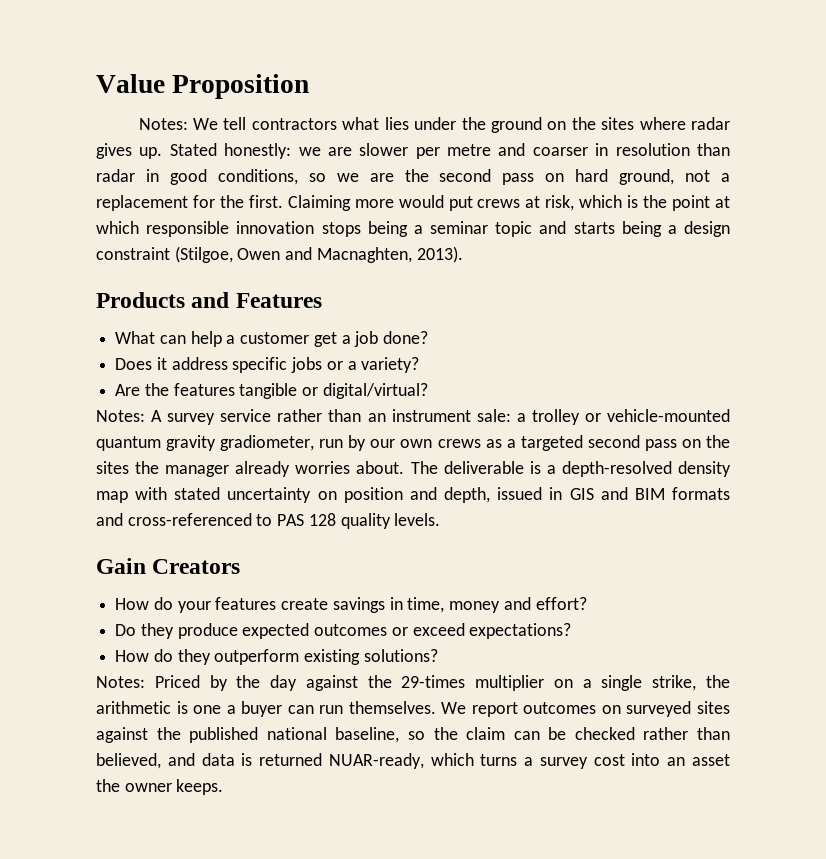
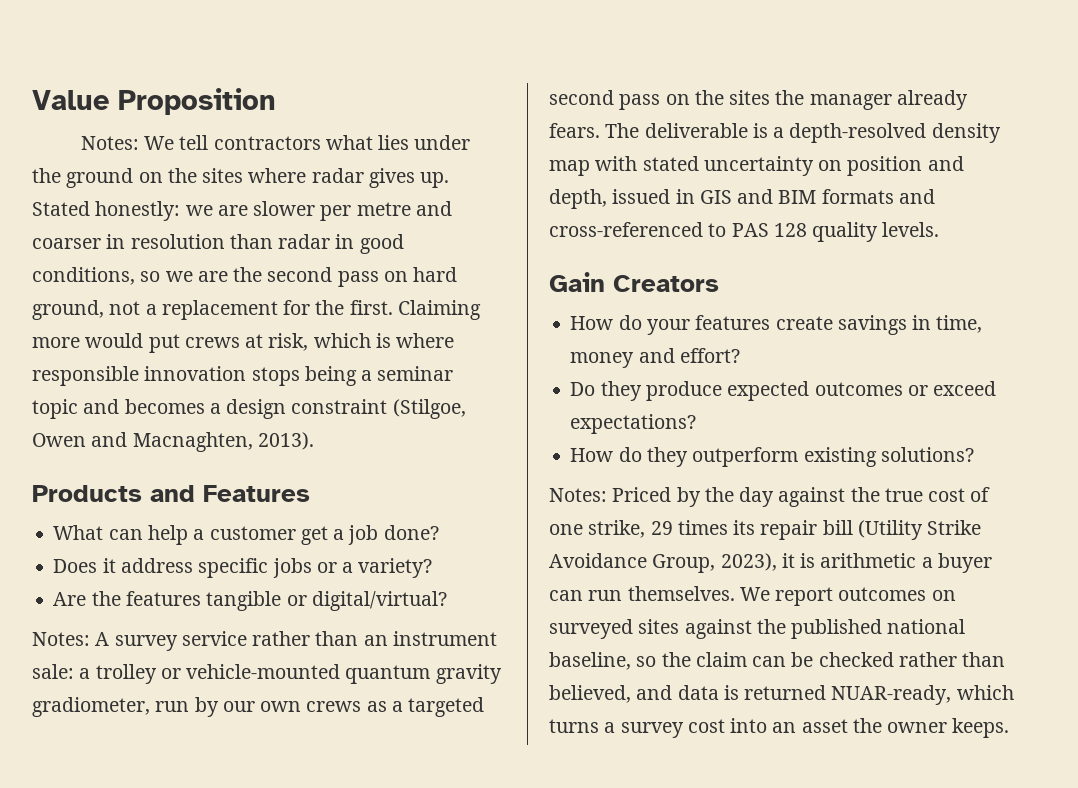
- Claiming more would put crews at risk, which is the point at which responsible innovation stops being a seminar topic and starts being a design constraint (Stilgoe, Owen and Macnaghten, 2013).
+ Claiming more would put crews at risk, which is where responsible innovation stops being a seminar topic and becomes a design constraint (Stilgoe, Owen and Macnaghten, 2013).
- Notes: A survey service rather than an instrument sale: a trolley or vehicle-mounted quantum gravity gradiometer, run by our own crews as a targeted second pass on the sites the manager already worries about.
+ Notes: A survey service rather than an instrument sale: a trolley or vehicle-mounted quantum gravity gradiometer, run by our own crews as a targeted second pass on the sites the manager already fears.
- Notes: Priced by the day against the 29-times multiplier on a single strike, the arithmetic is one a buyer can run themselves.
+ Notes: Priced by the day against the true cost of one strike, 29 times its repair bill (Utility Strike Avoidance Group, 2023), it is arithmetic a buyer can run themselves.

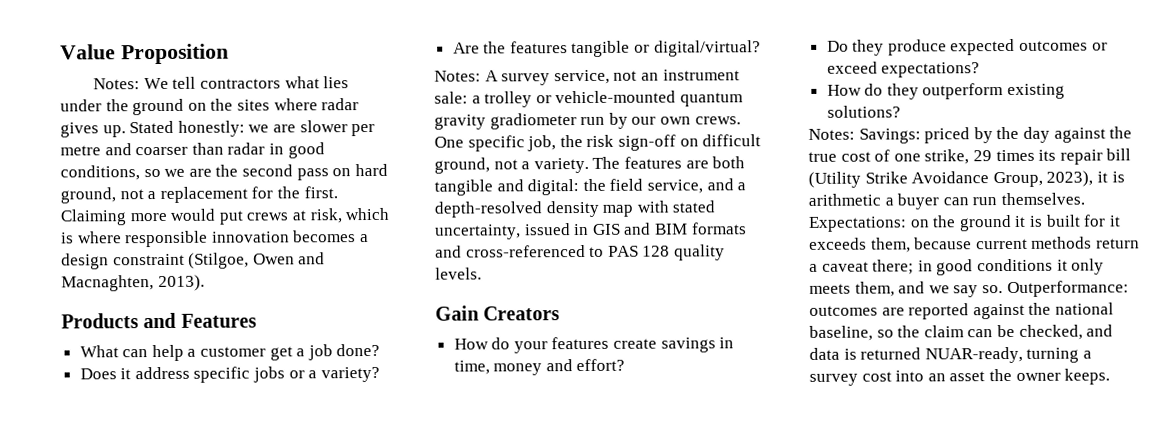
- Stated honestly: we are slower per metre and coarser in resolution than radar in good conditions, so we are the second pass on hard ground, not a replacement for the first.
+ Stated honestly: we are slower per metre and coarser than radar in good conditions, so we are the second pass on hard ground, not a replacement for the first.
- Claiming more would put crews at risk, which is where responsible innovation stops being a seminar topic and becomes a design constraint (Stilgoe, Owen and Macnaghten, 2013).
+ Claiming more would put crews at risk, which is where responsible innovation becomes a design constraint (Stilgoe, Owen and Macnaghten, 2013).
- Notes: A survey service rather than an instrument sale: a trolley or vehicle-mounted quantum gravity gradiometer, run by our own crews as a targeted second pass on the sites the manager already fears. The deliverable is a depth-resolved density map with stated uncertainty on position and depth, issued in GIS and BIM formats and cross-referenced to PAS 128 quality levels.
+ Notes: A survey service, not an instrument sale: a trolley or vehicle-mounted quantum gravity gradiometer run by our own crews. One specific job, the risk sign-off on difficult ground, not a variety. The features are both tangible and digital: the field service, and a depth-resolved density map with stated uncertainty, issued in GIS and BIM formats and cross-referenced to PAS 128 quality levels.
- Notes: Priced by the day against the true cost of one strike, 29 times its repair bill (Utility Strike Avoidance Group, 2023), it is arithmetic a buyer can run themselves.
+ Notes: Savings: priced by the day against the true cost of one strike, 29 times its repair bill (Utility Strike Avoidance Group, 2023), it is arithmetic a buyer can run themselves.
- We report outcomes on surveyed sites against the published national baseline, so the claim can be checked rather than believed, and data is returned NUAR-ready, which turns a survey cost into an asset the owner keeps.
+ Expectations: on the ground it is built for it exceeds them, because current methods return a caveat there; in good conditions it only meets them, and we say so. Outperformance: outcomes are reported against the national baseline, so the claim can be checked, and data is returned NUAR-ready, turning a survey cost into an asset the owner keeps.

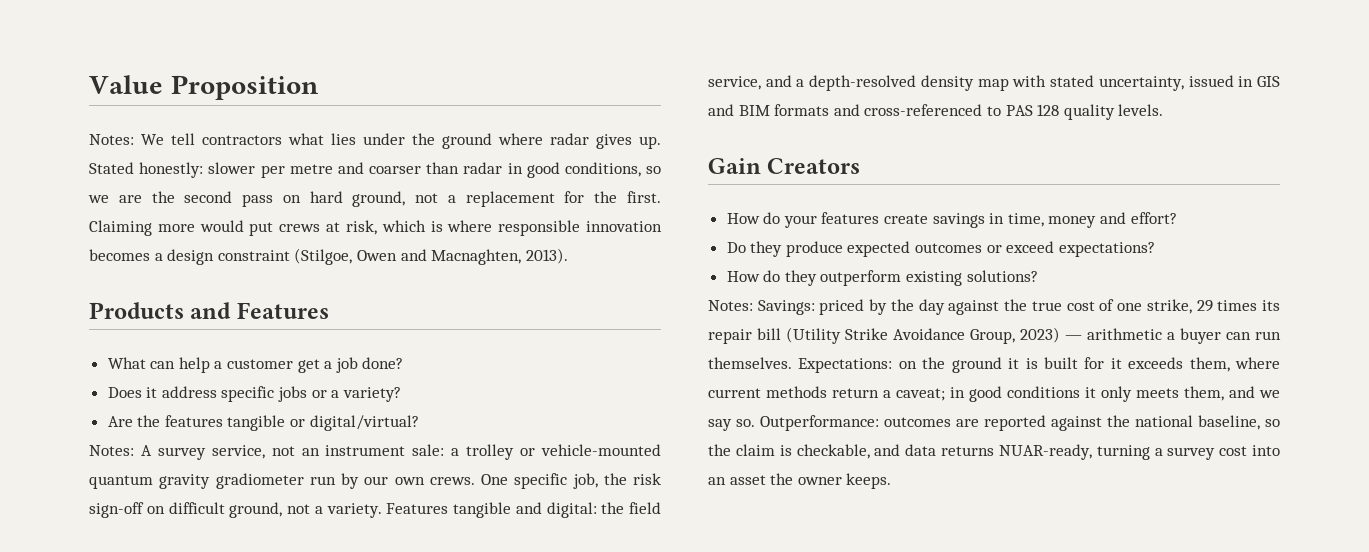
- Notes: We tell contractors what lies under the ground on the sites where radar gives up.
+ Notes: We tell contractors what lies under the ground where radar gives up.
- Stated honestly: we are slower per metre and coarser than radar in good conditions, so we are the second pass on hard ground, not a replacement for the first.
+ Stated honestly: slower per metre and coarser than radar in good conditions, so we are the second pass on hard ground, not a replacement for the first.
- The features are both tangible and digital: the field service, and a depth-resolved density map with stated uncertainty, issued in GIS and BIM formats and cross-referenced to PAS 128 quality levels.
+ Features tangible and digital: the field service, and a depth-resolved density map with stated uncertainty, issued in GIS and BIM formats and cross-referenced to PAS 128 quality levels.
- Notes: Savings: priced by the day against the true cost of one strike, 29 times its repair bill (Utility Strike Avoidance Group, 2023), it is arithmetic a buyer can run themselves.
+ Notes: Savings: priced by the day against the true cost of one strike, 29 times its repair bill (Utility Strike Avoidance Group, 2023) — arithmetic a buyer can run themselves.
- Expectations: on the ground it is built for it exceeds them, because current methods return a caveat there; in good conditions it only meets them, and we say so.
+ Expectations: on the ground it is built for it exceeds them, where current methods return a caveat; in good conditions it only meets them, and we say so.
- Outperformance: outcomes are reported against the national baseline, so the claim can be checked, and data is returned NUAR-ready, turning a survey cost into an asset the owner keeps.
+ Outperformance: outcomes are reported against the national baseline, so the claim is checkable, and data returns NUAR-ready, turning a survey cost into an asset the owner keeps.

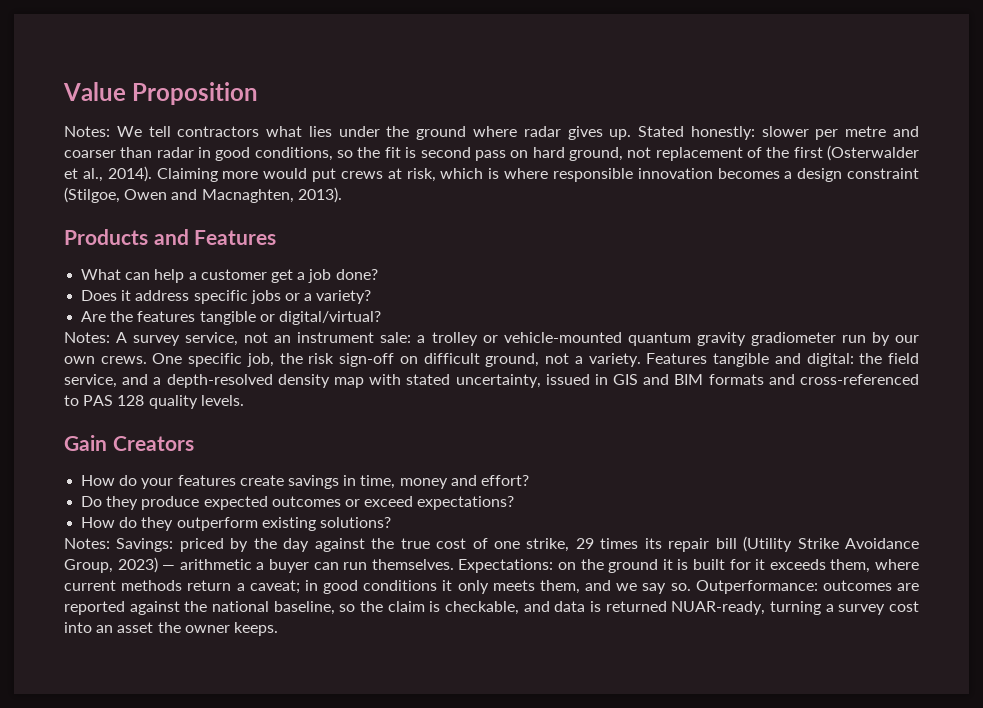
- Stated honestly: slower per metre and coarser than radar in good conditions, so we are the second pass on hard ground, not a replacement for the first.
+ Stated honestly: slower per metre and coarser than radar in good conditions, so the fit is second pass on hard ground, not replacement of the first (Osterwalder et al., 2014).
- Outperformance: outcomes are reported against the national baseline, so the claim is checkable, and data returns NUAR-ready, turning a survey cost into an asset the owner keeps.
+ Outperformance: outcomes are reported against the national baseline, so the claim is checkable, and data is returned NUAR-ready, turning a survey cost into an asset the owner keeps.

